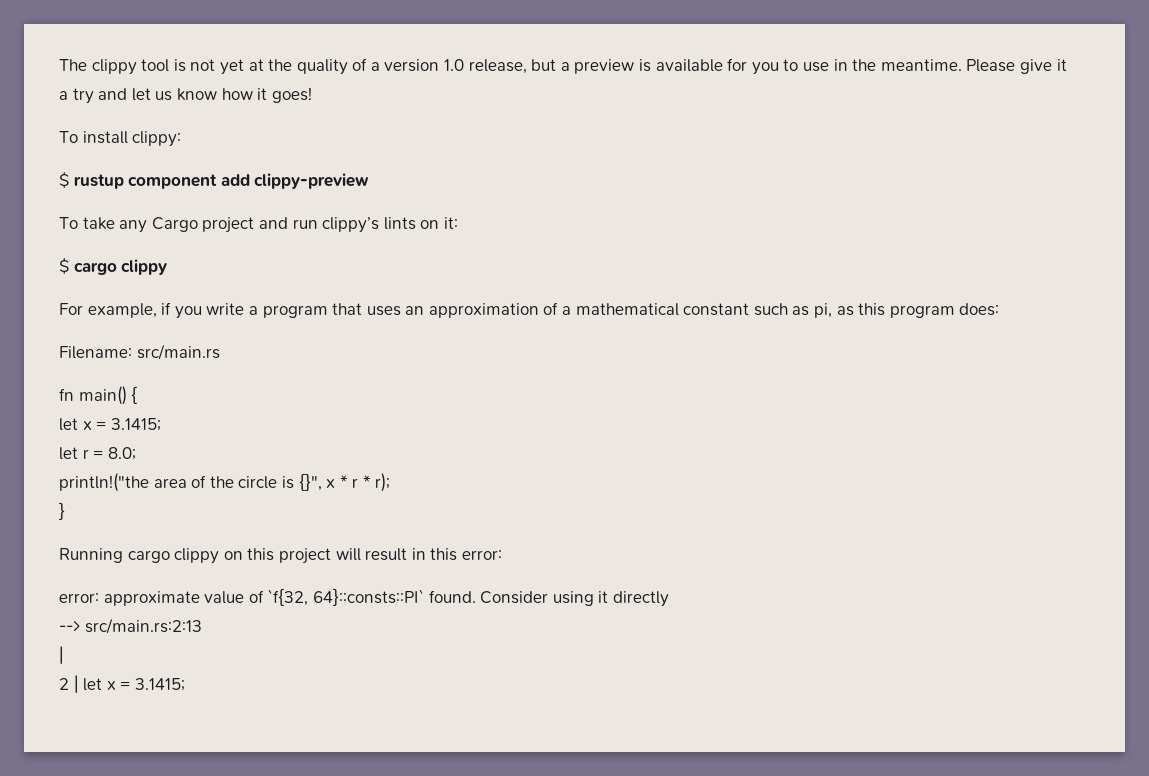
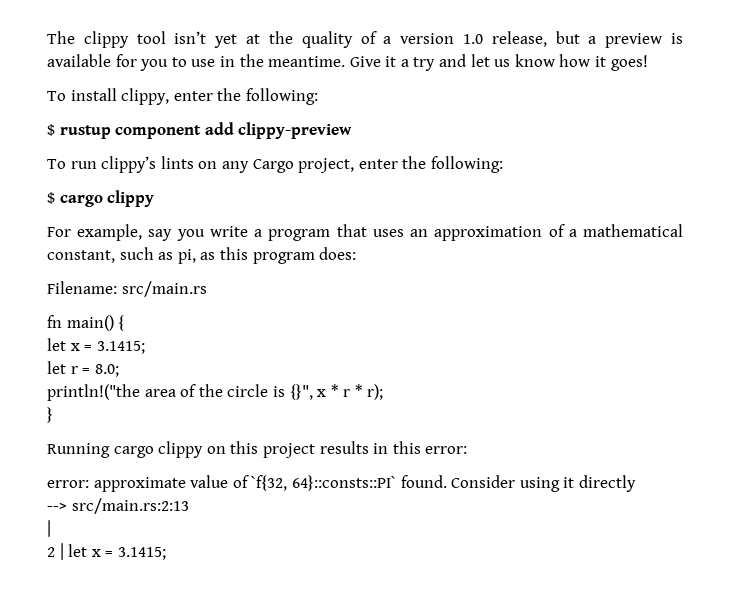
- The clippy tool is not yet at the quality of a version 1.0 release, but a preview is available for you to use in the meantime.
+ The clippy tool isn’t yet at the quality of a version 1.0 release, but a preview is available for you to use in the meantime.
- Please give it a try and let us know how it goes!
+ Give it a try and let us know how it goes!
- To install clippy:
+ To install clippy, enter the following:
- To take any Cargo project and run clippy’s lints on it:
+ To run clippy’s lints on any Cargo project, enter the following:
- For example, if you write a program that uses an approximation of a mathematical constant such as pi, as this program does:
+ For example, say you write a program that uses an approximation of a mathematical constant, such as pi, as this program does:
- Running cargo clippy on this project will result in this error:
+ Running cargo clippy on this project results in this error:

